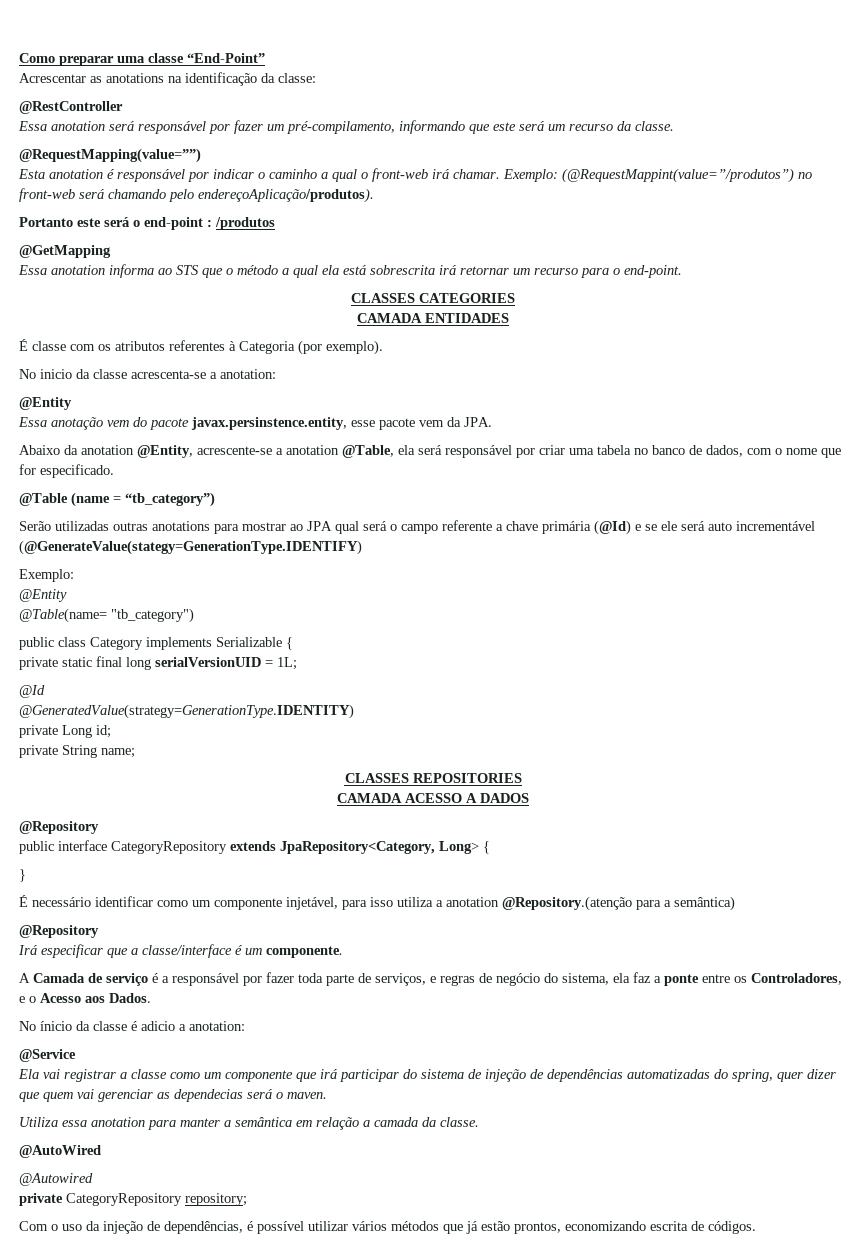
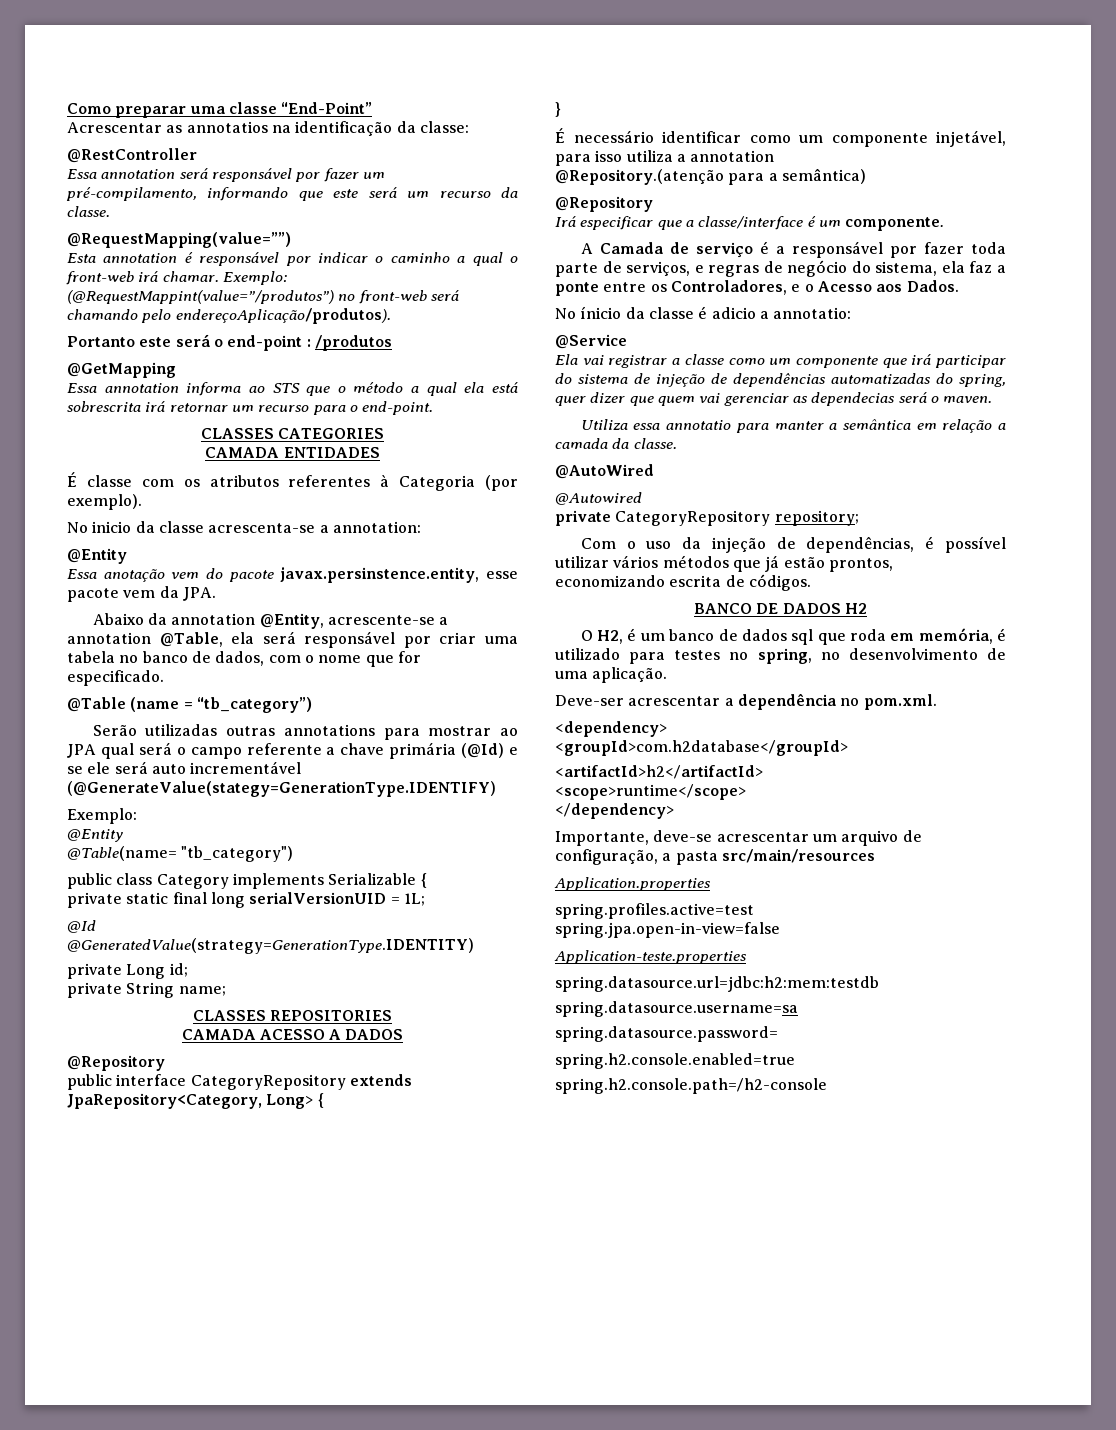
- Acrescentar as anotations na identificação da classe:
+ Acrescentar as annotatios na identificação da classe:
- Essa anotation será responsável por fazer um pré-compilamento, informando que este será um recurso da classe.
+ Essa annotation será responsável por fazer um pré-compilamento, informando que este será um recurso da classe.
- Esta anotation é responsável por indicar o caminho a qual o front-web irá chamar.
+ Esta annotation é responsável por indicar o caminho a qual o front-web irá chamar.
- Essa anotation informa ao STS que o método a qual ela está sobrescrita irá retornar um recurso para o end-point.
+ Essa annotation informa ao STS que o método a qual ela está sobrescrita irá retornar um recurso para o end-point.
- No inicio da classe acrescenta-se a anotation:
+ No inicio da classe acrescenta-se a annotation:
- Abaixo da anotation @Entity, acrescente-se a anotation @Table, ela será responsável por criar uma tabela no banco de dados, com o nome que for especificado.
+ Abaixo da annotation @Entity, acrescente-se a annotation @Table, ela será responsável por criar uma tabela no banco de dados, com o nome que for especificado.
- Serão utilizadas outras anotations para mostrar ao JPA qual será o campo referente a chave primária (@Id) e se ele será auto incrementável (@GenerateValue(stategy=GenerationType.IDENTIFY)
+ Serão utilizadas outras annotations para mostrar ao JPA qual será o campo referente a chave primária (@Id) e se ele será auto incrementável (@GenerateValue(stategy=GenerationType.IDENTIFY)
- É necessário identificar como um componente injetável, para isso utiliza a anotation @Repository.(atenção para a semântica)
+ É necessário identificar como um componente injetável, para isso utiliza a annotation
+ @Repository.(atenção para a semântica)
- No ínicio da classe é adicio a anotation:
+ No ínicio da classe é adicio a annotatio:
- Utiliza essa anotation para manter a semântica em relação a camada da classe.
+ Utiliza essa annotatio para manter a semântica em relação a camada da classe.
+ BANCO DE DADOS H2
+ O H2, é um banco de dados sql que roda em memória, é utilizado para testes no spring, no desenvolvimento de uma aplicação.
+ Deve-ser acrescentar a dependência no pom.xml.
+ <dependency>
+ <groupId>com.h2database</groupId>
+ <artifactId>h2</artifactId>
+ <scope>runtime</scope>
+ </dependency>
+ Importante, deve-se acrescentar um arquivo de configuração, a pasta src/main/resources
+ Application.properties
+ spring.profiles.active=test
+ spring.jpa.open-in-view=false
+ Application-teste.properties
+ spring.datasource.url=jdbc:h2:mem:testdb
+ spring.datasource.username=sa
+ spring.datasource.password=
+ spring.h2.console.enabled=true
+ spring.h2.console.path=/h2-console

